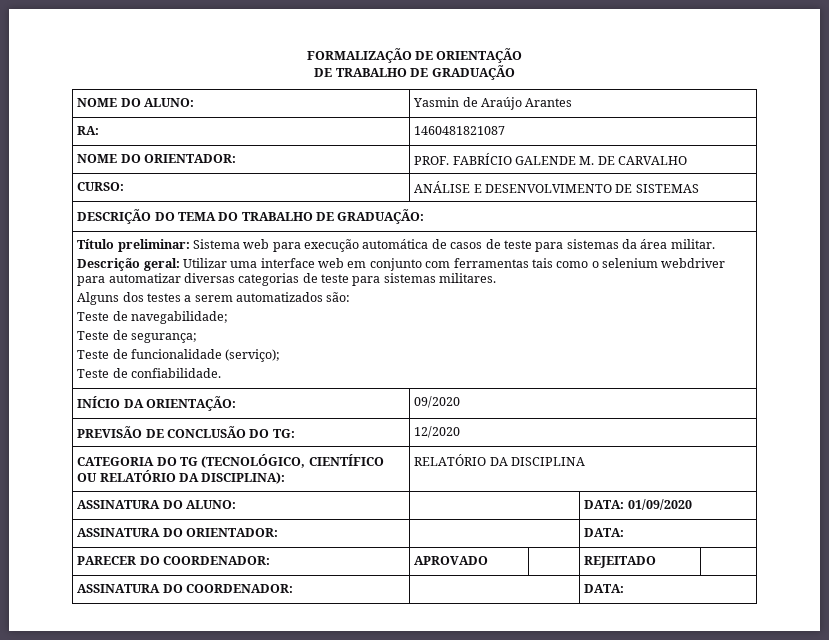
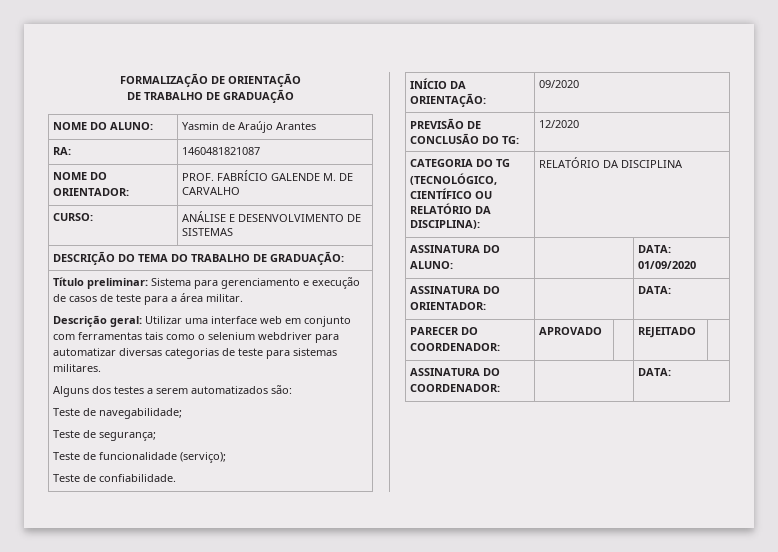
- Título preliminar: Sistema web para execução automática de casos de teste para sistemas da área militar.
+ Título preliminar: Sistema para gerenciamento e execução de casos de teste para a área militar.

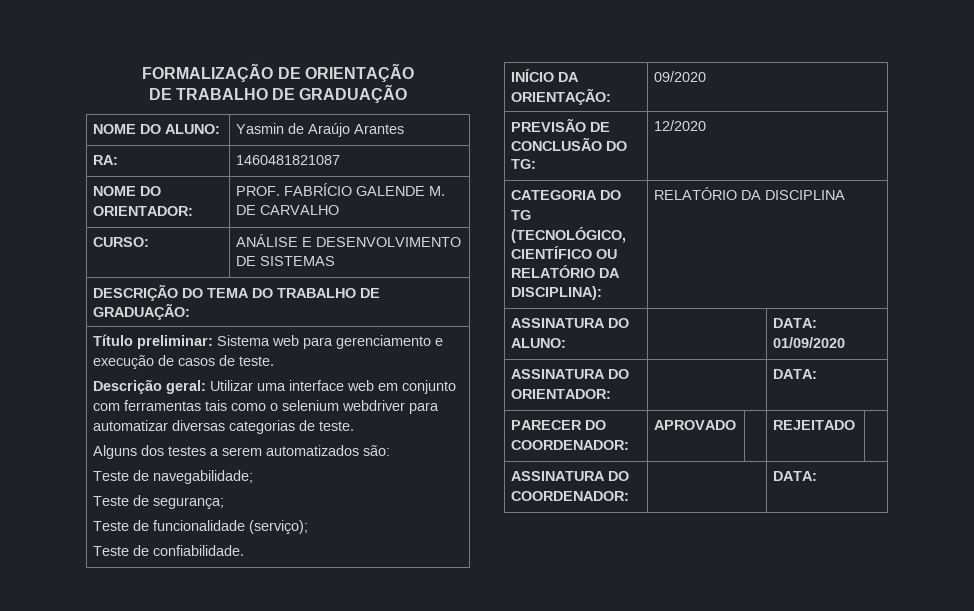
- Título preliminar: Sistema para gerenciamento e execução de casos de teste para a área militar.
+ Título preliminar: Sistema web para gerenciamento e execução de casos de teste.
- Descrição geral: Utilizar uma interface web em conjunto com ferramentas tais como o selenium webdriver para automatizar diversas categorias de teste para sistemas militares.
+ Descrição geral: Utilizar uma interface web em conjunto com ferramentas tais como o selenium webdriver para automatizar diversas categorias de teste.

